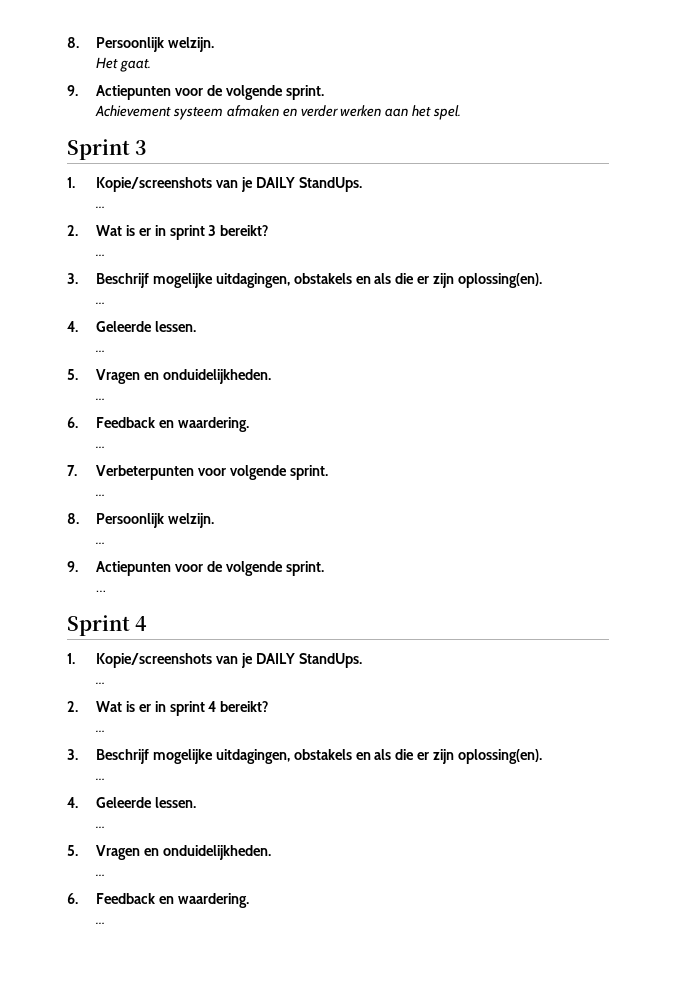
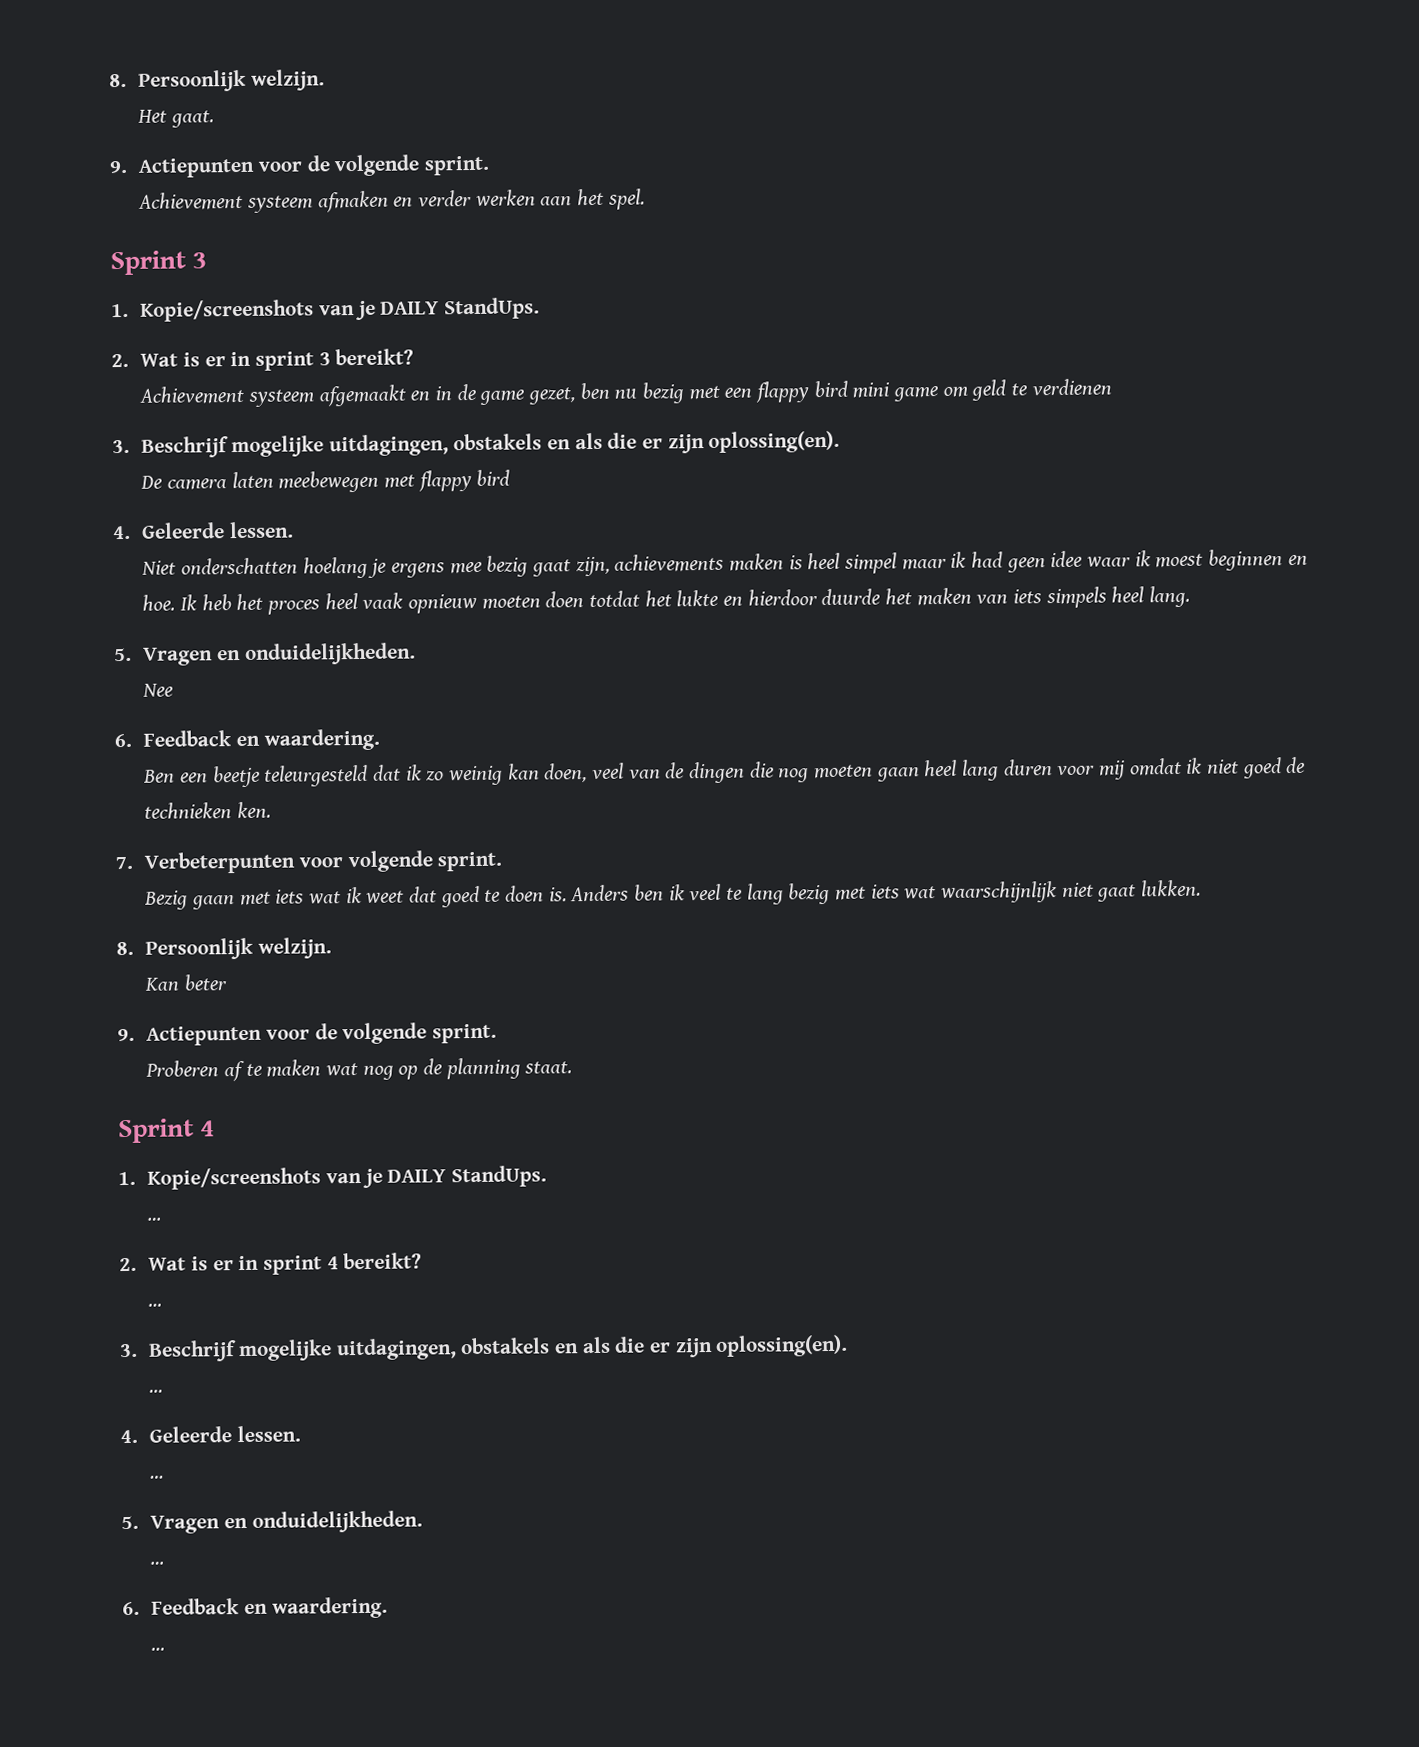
  Sprint 3
  1. Kopie/screenshots van je DAILY StandUps.
- …
  2. Wat is er in sprint 3 bereikt?
- …
+ Achievement systeem afgemaakt en in de game gezet, ben nu bezig met een flappy bird mini game om geld te verdienen
  3. Beschrijf mogelijke uitdagingen, obstakels en als die er zijn oplossing(en).
- …
+ De camera laten meebewegen met flappy bird
  4. Geleerde lessen.
- …
+ Niet onderschatten hoelang je ergens mee bezig gaat zijn, achievements maken is heel simpel maar ik had geen idee waar ik moest beginnen en hoe. Ik heb het proces heel vaak opnieuw moeten doen totdat het lukte en hierdoor duurde het maken van iets simpels heel lang.
  5. Vragen en onduidelijkheden.
- …
+ Nee
  6. Feedback en waardering.
- …
+ Ben een beetje teleurgesteld dat ik zo weinig kan doen, veel van de dingen die nog moeten gaan heel lang duren voor mij omdat ik niet goed de technieken ken.
  7. Verbeterpunten voor volgende sprint.
- …
+ Bezig gaan met iets wat ik weet dat goed te doen is. Anders ben ik veel te lang bezig met iets wat waarschijnlijk niet gaat lukken.
  8. Persoonlijk welzijn.
- …
+ Kan beter
  9. Actiepunten voor de volgende sprint.
- …
+ Proberen af te maken wat nog op de planning staat.

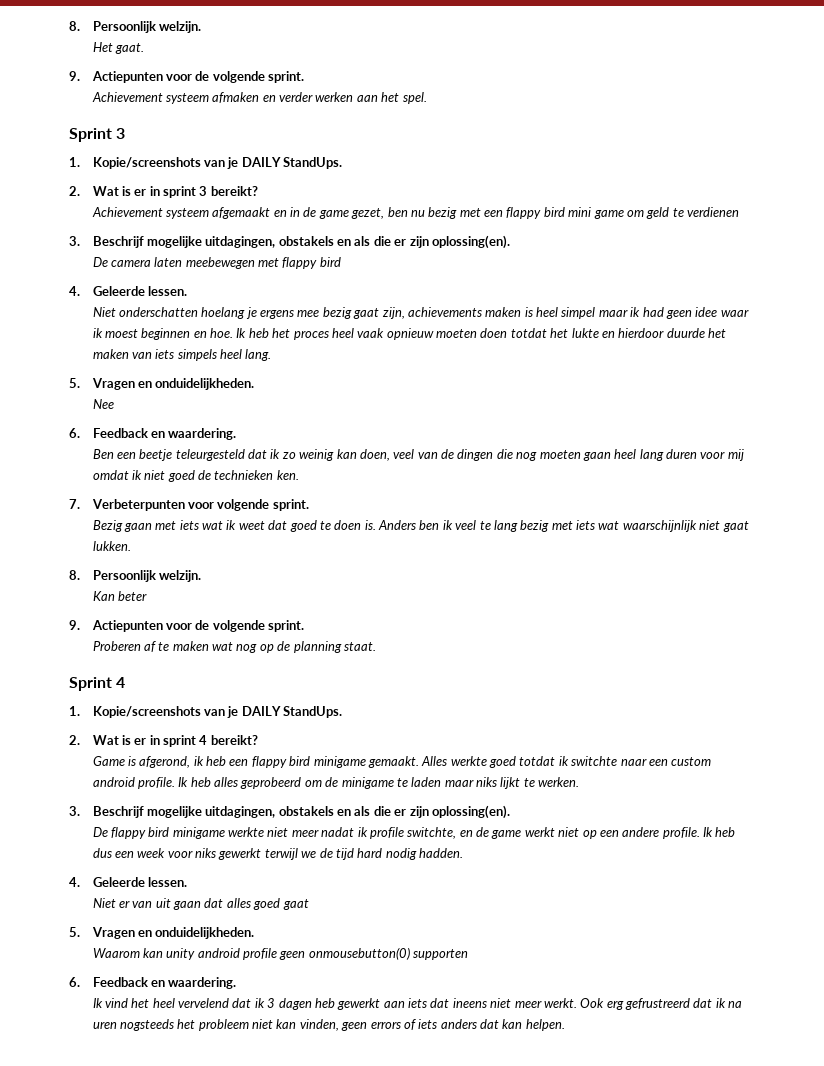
  Sprint 4
  1. Kopie/screenshots van je DAILY StandUps.
- …
  2. Wat is er in sprint 4 bereikt?
- …
+ Game is afgerond, ik heb een flappy bird minigame gemaakt. Alles werkte goed totdat ik switchte naar een custom android profile. Ik heb alles geprobeerd om de minigame te laden maar niks lijkt te werken.
  3. Beschrijf mogelijke uitdagingen, obstakels en als die er zijn oplossing(en).
- …
+ De flappy bird minigame werkte niet meer nadat ik profile switchte, en de game werkt niet op een andere profile. Ik heb dus een week voor niks gewerkt terwijl we de tijd hard nodig hadden.
  4. Geleerde lessen.
- …
+ Niet er van uit gaan dat alles goed gaat
  5. Vragen en onduidelijkheden.
- …
+ Waarom kan unity android profile geen onmousebutton(0) supporten
  6. Feedback en waardering.
- …
+ Ik vind het heel vervelend dat ik 3 dagen heb gewerkt aan iets dat ineens niet meer werkt. Ook erg gefrustreerd dat ik na uren nogsteeds het probleem niet kan vinden, geen errors of iets anders dat kan helpen.

